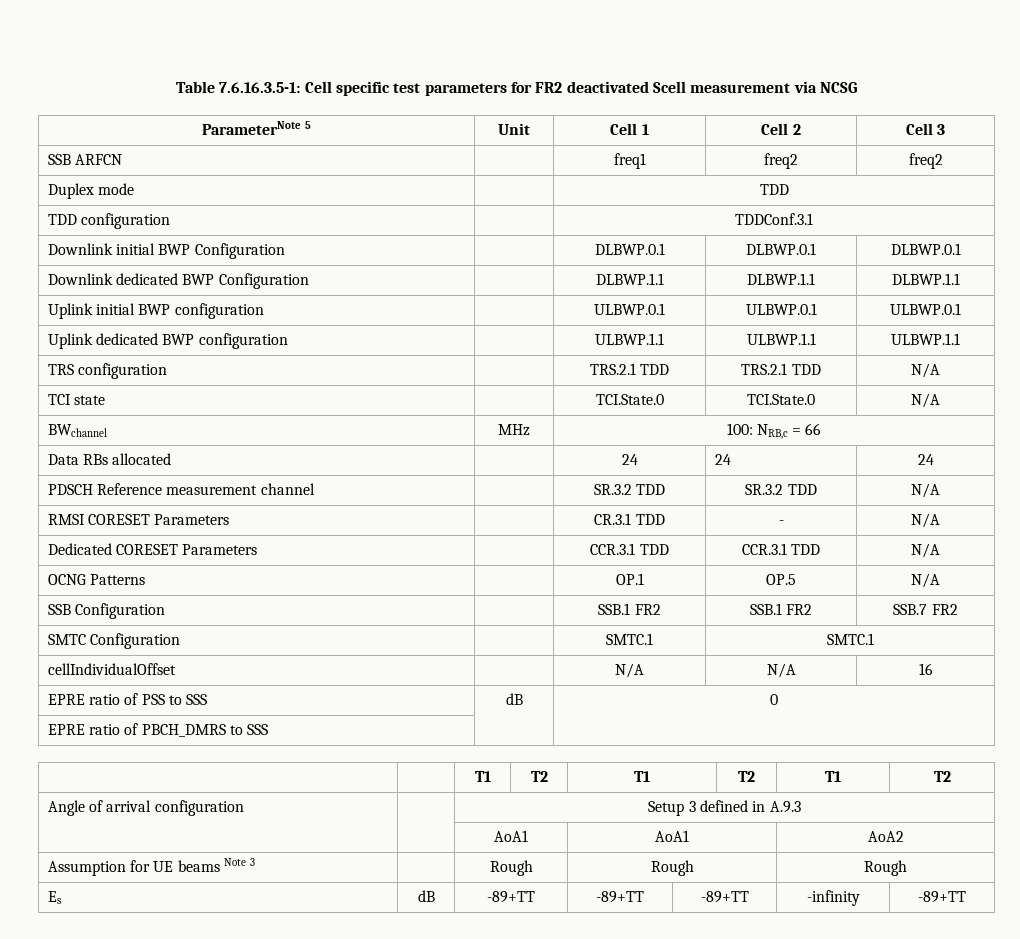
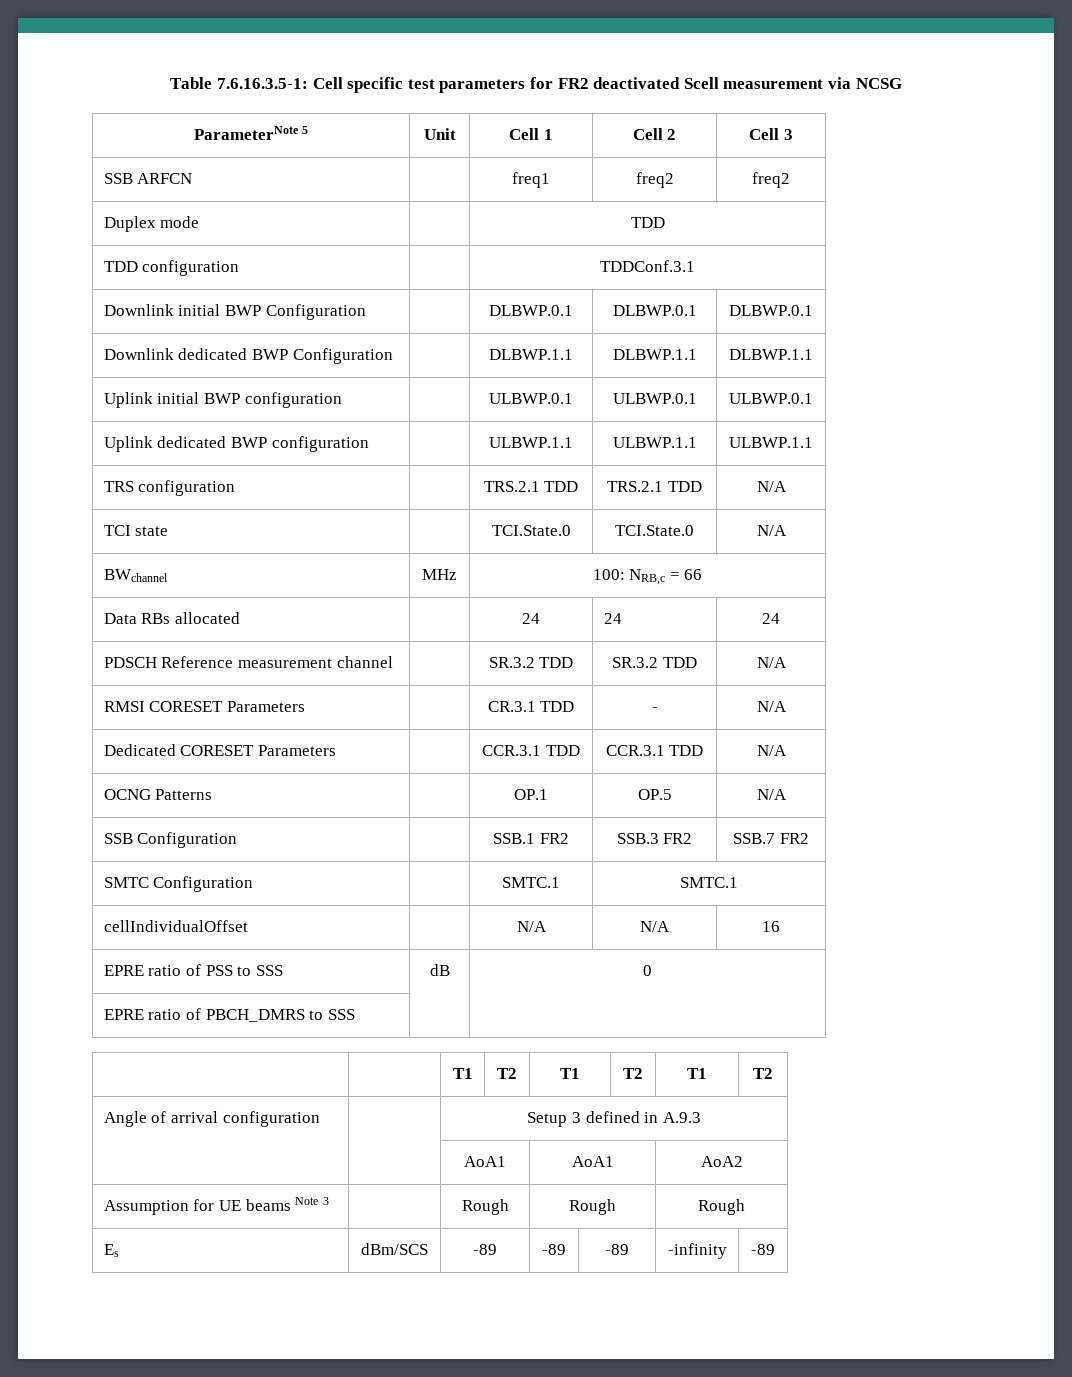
- SSB Configuration | | SSB.1 FR2 | SSB.1 FR2 | SSB.7 FR2
+ SSB Configuration | | SSB.1 FR2 | SSB.3 FR2 | SSB.7 FR2
- Es | dB | -89+TT | -89+TT | -89+TT | -infinity | -89+TT
+ Es | dBm/SCS | -89 | -89 | -89 | -infinity | -89

